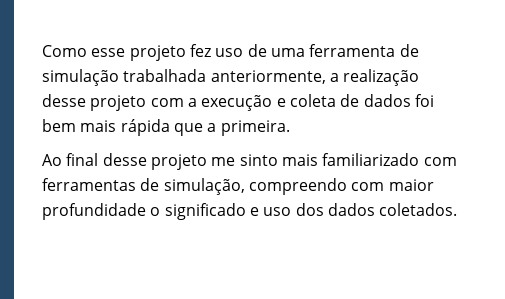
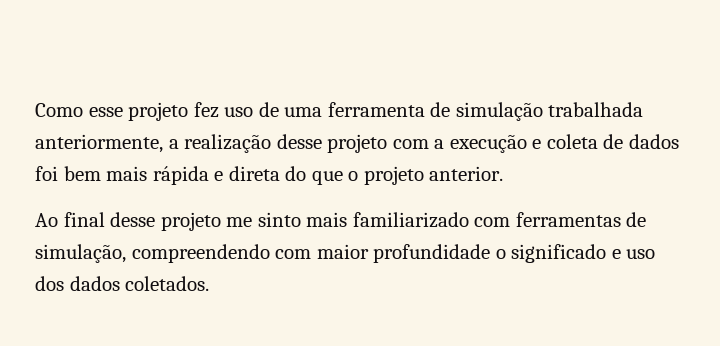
- Como esse projeto fez uso de uma ferramenta de simulação trabalhada anteriormente, a realização desse projeto com a execução e coleta de dados foi bem mais rápida que a primeira.
+ Como esse projeto fez uso de uma ferramenta de simulação trabalhada anteriormente, a realização desse projeto com a execução e coleta de dados foi bem mais rápida e direta do que o projeto anterior.
- Ao final desse projeto me sinto mais familiarizado com ferramentas de simulação, compreendo com maior profundidade o significado e uso dos dados coletados.
+ Ao final desse projeto me sinto mais familiarizado com ferramentas de simulação, compreendendo com maior profundidade o significado e uso dos dados coletados.

